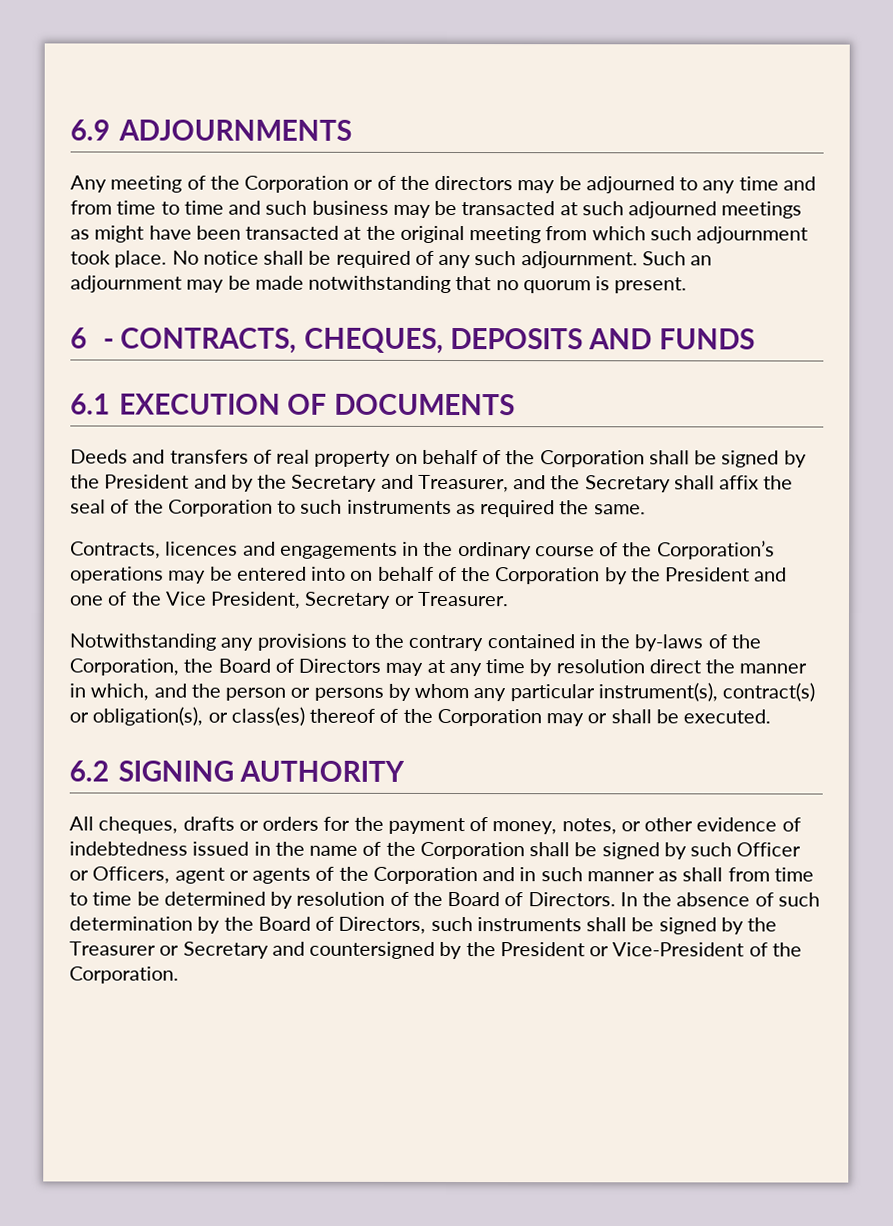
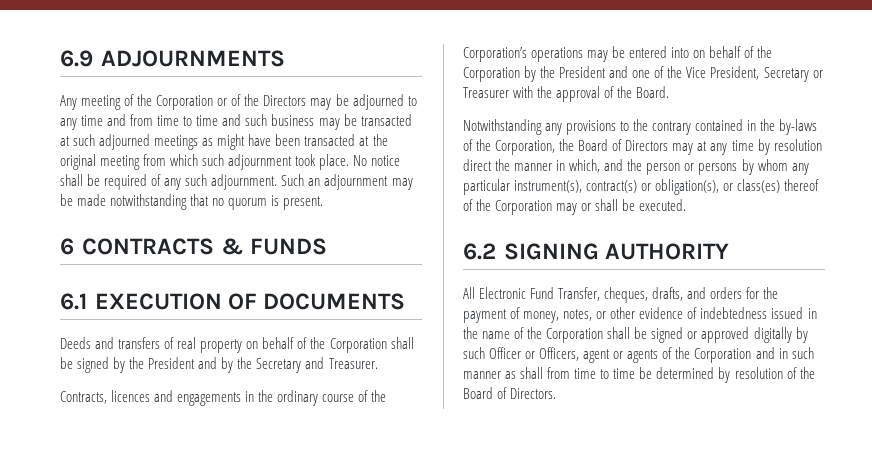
- Any meeting of the Corporation or of the directors may be adjourned to any time and from time to time and such business may be transacted at such adjourned meetings as might have been transacted at the original meeting from which such adjournment took place.
+ Any meeting of the Corporation or of the Directors may be adjourned to any time and from time to time and such business may be transacted at such adjourned meetings as might have been transacted at the original meeting from which such adjournment took place.
- 6 - CONTRACTS, CHEQUES, DEPOSITS AND FUNDS
+ 6 CONTRACTS & FUNDS
- Deeds and transfers of real property on behalf of the Corporation shall be signed by the President and by the Secretary and Treasurer, and the Secretary shall affix the seal of the Corporation to such instruments as required the same.
+ Deeds and transfers of real property on behalf of the Corporation shall be signed by the President and by the Secretary and Treasurer.
- Contracts, licences and engagements in the ordinary course of the Corporation’s operations may be entered into on behalf of the Corporation by the President and one of the Vice President, Secretary or Treasurer.
+ Contracts, licences and engagements in the ordinary course of the Corporation’s operations may be entered into on behalf of the Corporation by the President and one of the Vice President, Secretary or Treasurer with the approval of the Board.
- All cheques, drafts or orders for the payment of money, notes, or other evidence of indebtedness issued in the name of the Corporation shall be signed by such Officer or Officers, agent or agents of the Corporation and in such manner as shall from time to time be determined by resolution of the Board of Directors. In the absence of such determination by the Board of Directors, such instruments shall be signed by the Treasurer or Secretary and countersigned by the President or Vice-President of the Corporation.
+ All Electronic Fund Transfer, cheques, drafts, and orders for the payment of money, notes, or other evidence of indebtedness issued in the name of the Corporation shall be signed or approved digitally by such Officer or Officers, agent or agents of the Corporation and in such manner as shall from time to time be determined by resolution of the Board of Directors.

